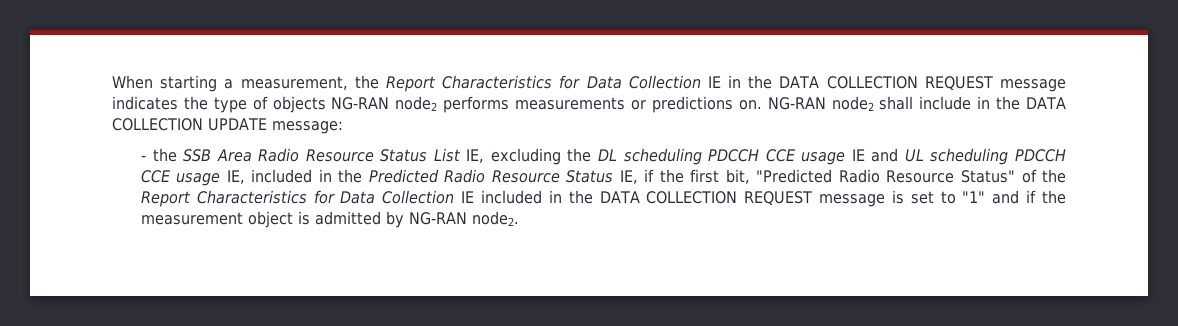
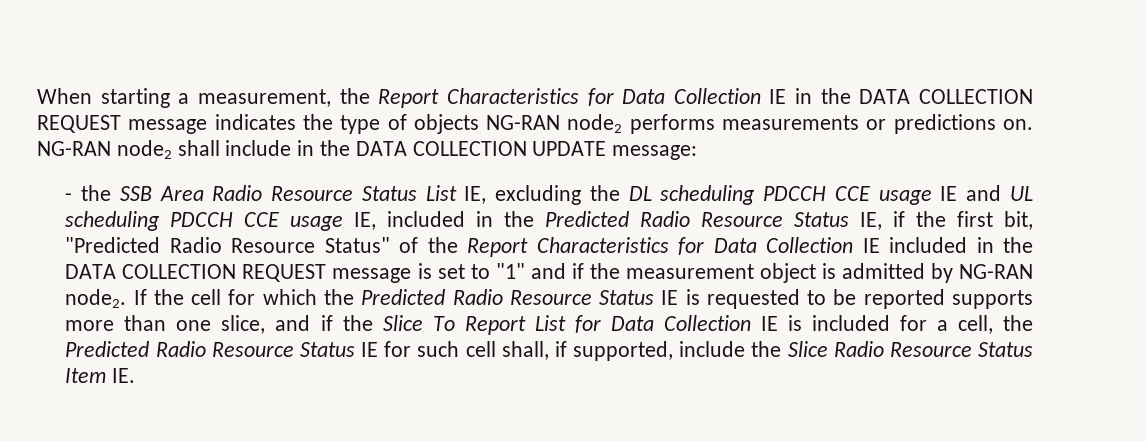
+ If the cell for which the Predicted Radio Resource Status IE is requested to be reported supports more than one slice, and if the Slice To Report List for Data Collection IE is included for a cell, the Predicted Radio Resource Status IE for such cell shall, if supported, include the Slice Radio Resource Status Item IE.

